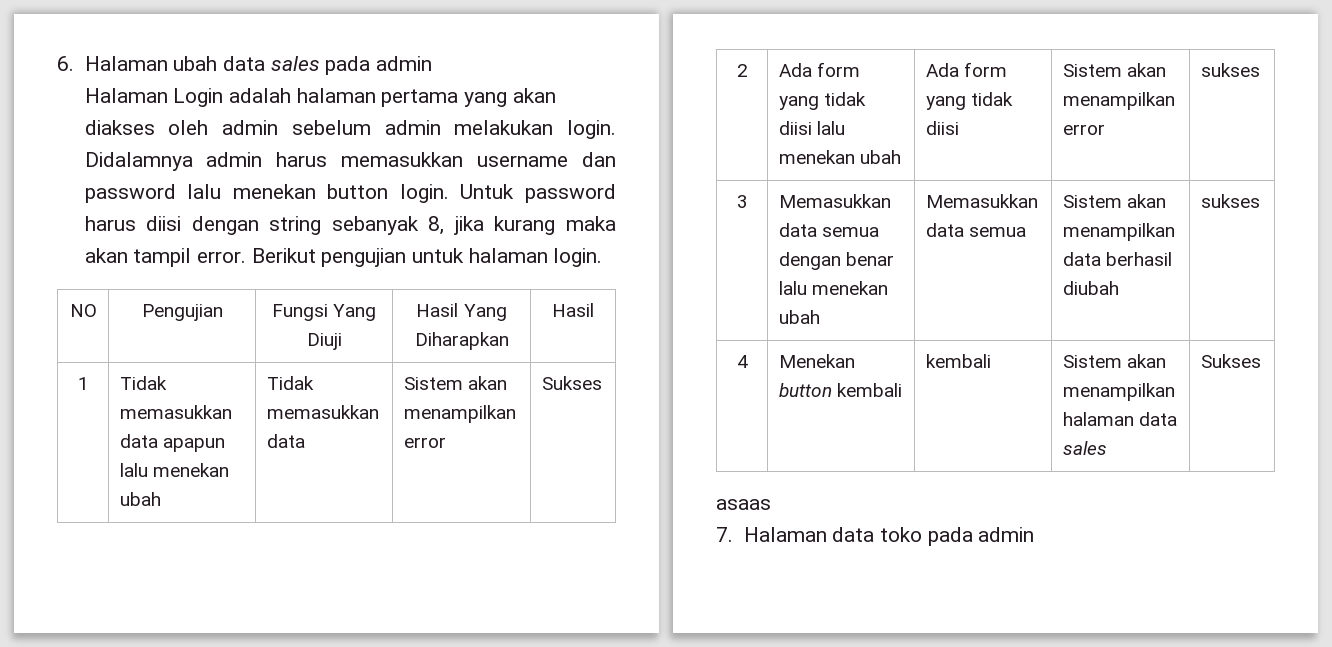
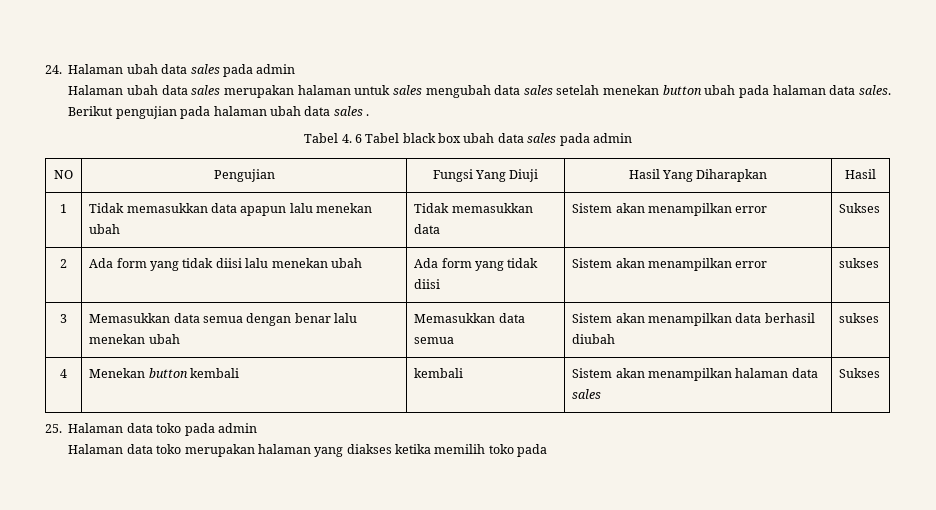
- 6. Halaman ubah data sales pada admin
+ 24. Halaman ubah data sales pada admin
- Halaman Login adalah halaman pertama yang akan diakses oleh admin sebelum admin melakukan login. Didalamnya admin harus memasukkan username dan password lalu menekan button login. Untuk password harus diisi dengan string sebanyak 8, jika kurang maka akan tampil error. Berikut pengujian untuk halaman login.
+ Halaman ubah data sales merupakan halaman untuk sales mengubah data sales setelah menekan button ubah pada halaman data sales. Berikut pengujian pada halaman ubah data sales .
+ Tabel 4. 6 Tabel black box ubah data sales pada admin
- asaas
- 7. Halaman data toko pada admin
+ 25. Halaman data toko pada admin
+ Halaman data toko merupakan halaman yang diakses ketika memilih toko pada

